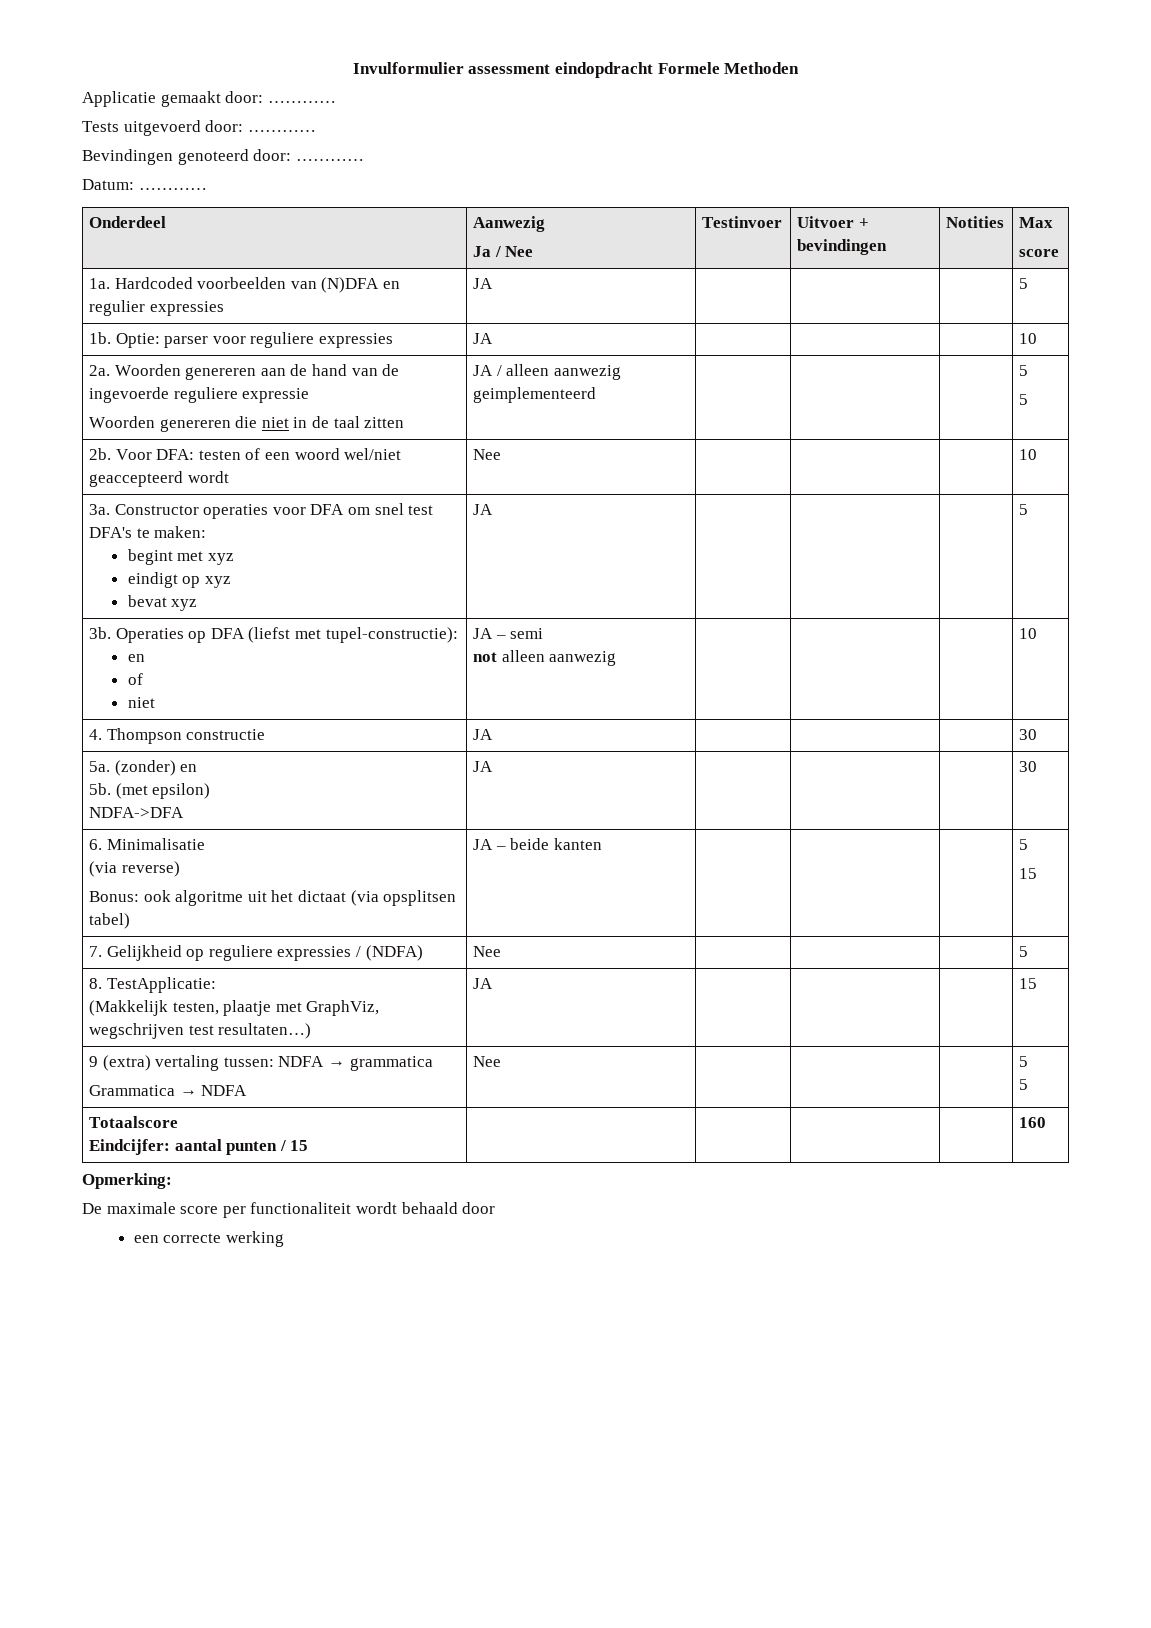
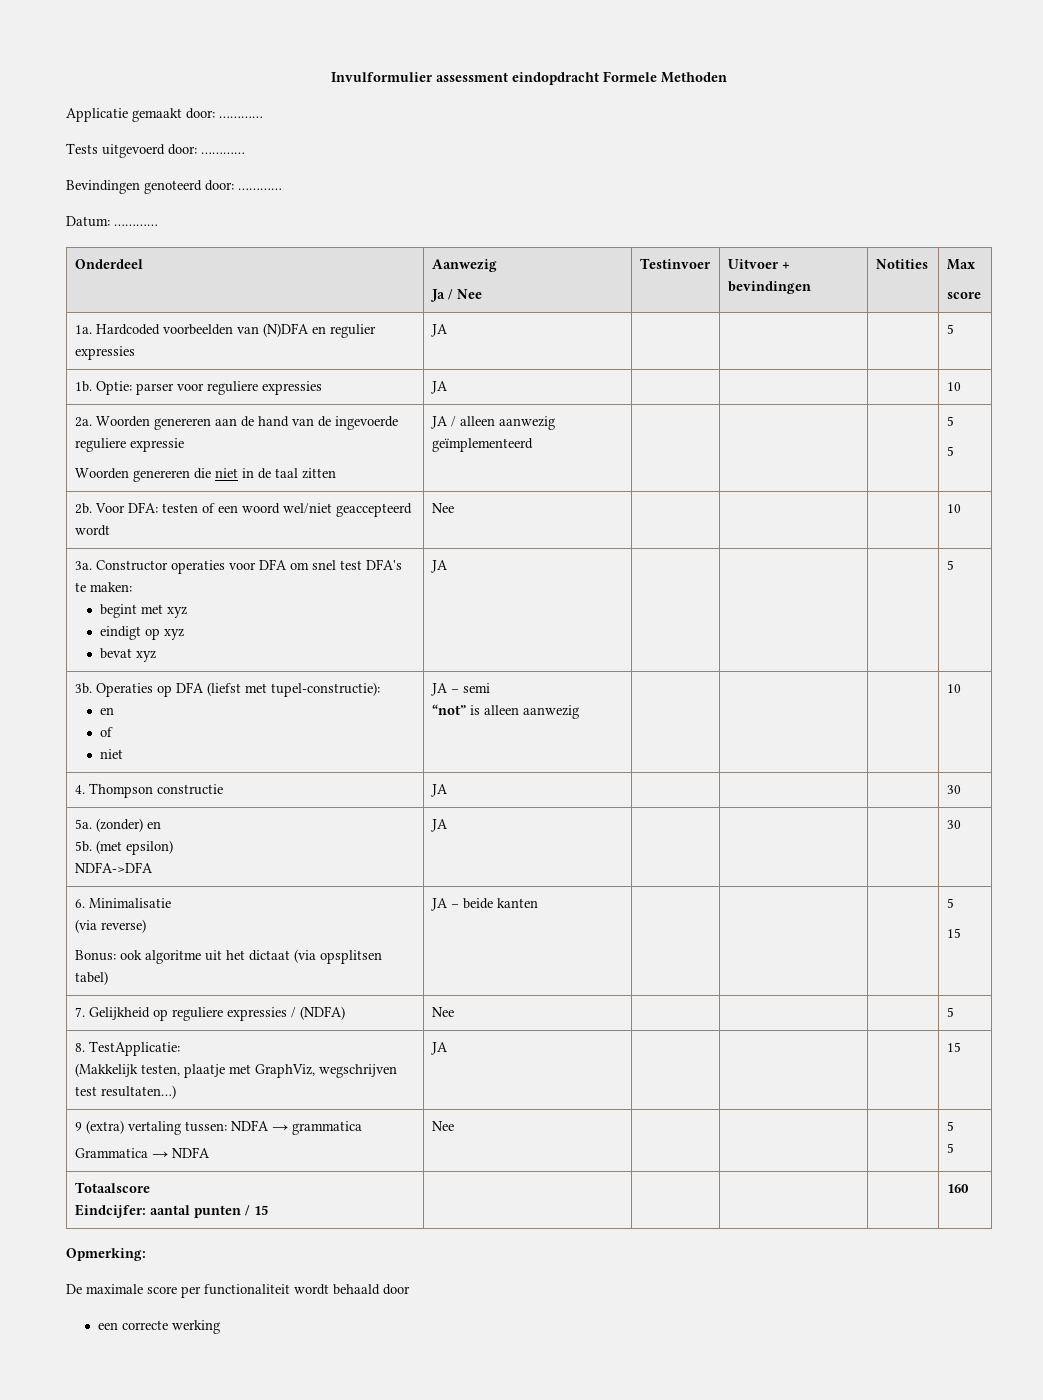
  2a. Woorden genereren aan de hand van de ingevoerde reguliere expressie
- Woorden genereren die niet in de taal zitten | JA / alleen aanwezig geimplementeerd | | | | 5
+ Woorden genereren die niet in de taal zitten | JA / alleen aanwezig geïmplementeerd | | | | 5
  3b. Operaties op DFA (liefst met tupel-constructie):
  en
  of
  niet | JA – semi
- not alleen aanwezig | | | | 10
+ “not” is alleen aanwezig | | | | 10

